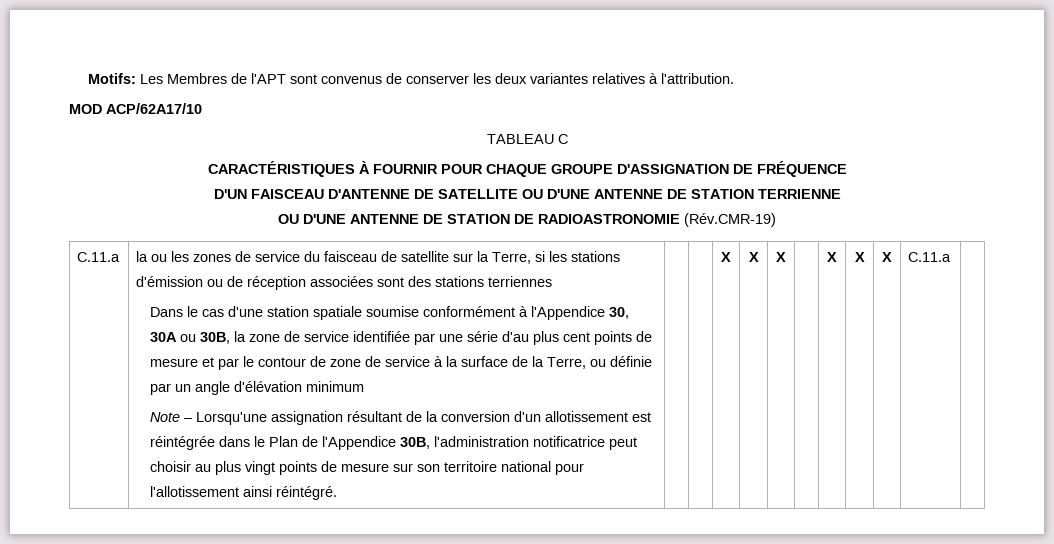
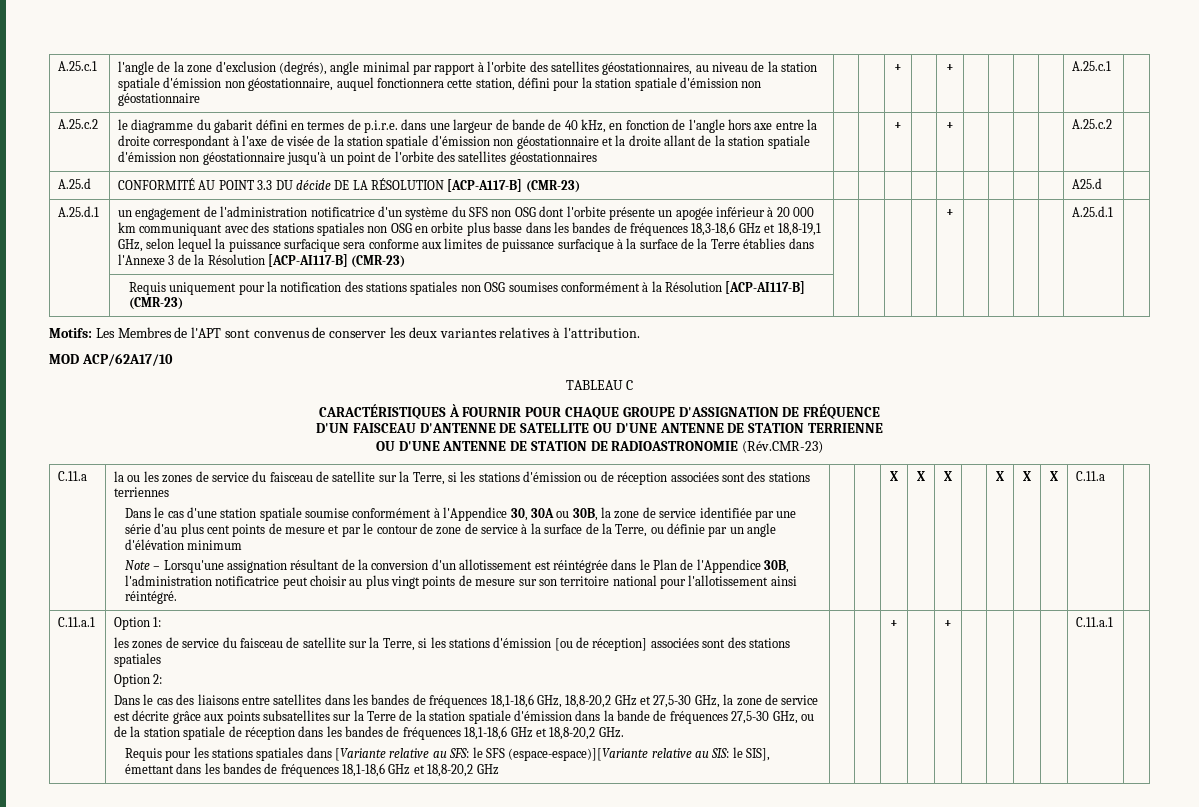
+ A.25.c.1 | l'angle de la zone d'exclusion (degrés), angle minimal par rapport à l'orbite des satellites géostationnaires, au niveau de la station spatiale d'émission non géostationnaire, auquel fonctionnera cette station, défini pour la station spatiale d'émission non géostationnaire | | | + | | + | | | | | A.25.c.1 |
+ A.25.c.2 | le diagramme du gabarit défini en termes de p.i.r.e. dans une largeur de bande de 40 kHz, en fonction de l'angle hors axe entre la droite correspondant à l'axe de visée de la station spatiale d'émission non géostationnaire et la droite allant de la station spatiale d'émission non géostationnaire jusqu'à un point de l'orbite des satellites géostationnaires | | | + | | + | | | | | A.25.c.2 |
+ A.25.d | CONFORMITÉ AU POINT 3.3 DU décide DE LA RÉSOLUTION [ACP-A117-B] (CMR-23) | | | | | | | | | | A25.d |
+ A.25.d.1 | un engagement de l'administration notificatrice d'un système du SFS non OSG dont l'orbite présente un apogée inférieur à 20 000 km communiquant avec des stations spatiales non OSG en orbite plus basse dans les bandes de fréquences 18,3-18,6 GHz et 18,8-19,1 GHz, selon lequel la puissance surfacique sera conforme aux limites de puissance surfacique à la surface de la Terre établies dans l'Annexe 3 de la Résolution [ACP-AI117-B] (CMR-23) | | | | | + | | | | | A.25.d.1 |
+ | Requis uniquement pour la notification des stations spatiales non OSG soumises conformément à la Résolution [ACP-AI117-B] (CMR-23) | | | | | | | | | | |
- OU D'UNE ANTENNE DE STATION DE RADIOASTRONOMIE (Rév.CMR-19)
+ OU D'UNE ANTENNE DE STATION DE RADIOASTRONOMIE (Rév.CMR-23)
+ C.11.a.1 | Option 1:
+ les zones de service du faisceau de satellite sur la Terre, si les stations d'émission [ou de réception] associées sont des stations spatiales
+ Option 2:
+ Dans le cas des liaisons entre satellites dans les bandes de fréquences 18,1-18,6 GHz, 18,8-20,2 GHz et 27,5-30 GHz, la zone de service est décrite grâce aux points subsatellites sur la Terre de la station spatiale d'émission dans la bande de fréquences 27,5-30 GHz, ou de la station spatiale de réception dans les bandes de fréquences 18,1-18,6 GHz et 18,8-20,2 GHz.
+ Requis pour les stations spatiales dans [Variante relative au SFS: le SFS (espace-espace)][Variante relative au SIS: le SIS], émettant dans les bandes de fréquences 18,1-18,6 GHz et 18,8-20,2 GHz | | | + | | + | | | | | C.11.a.1

